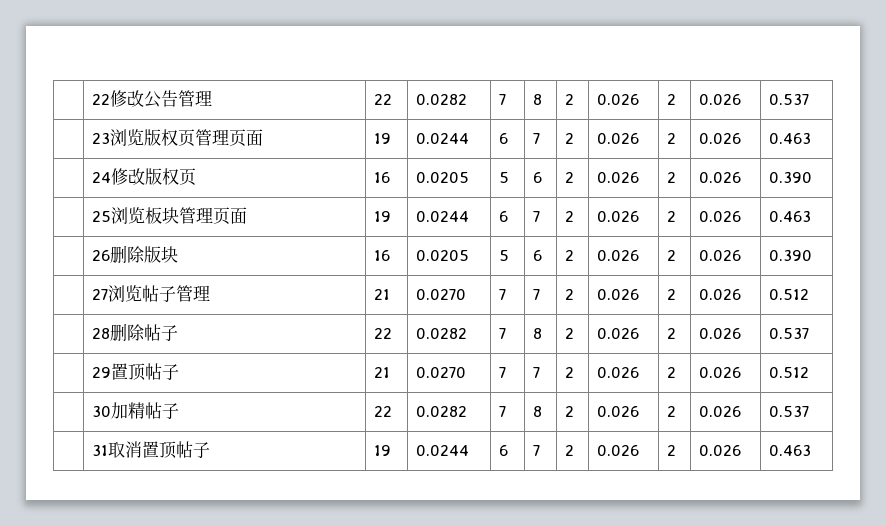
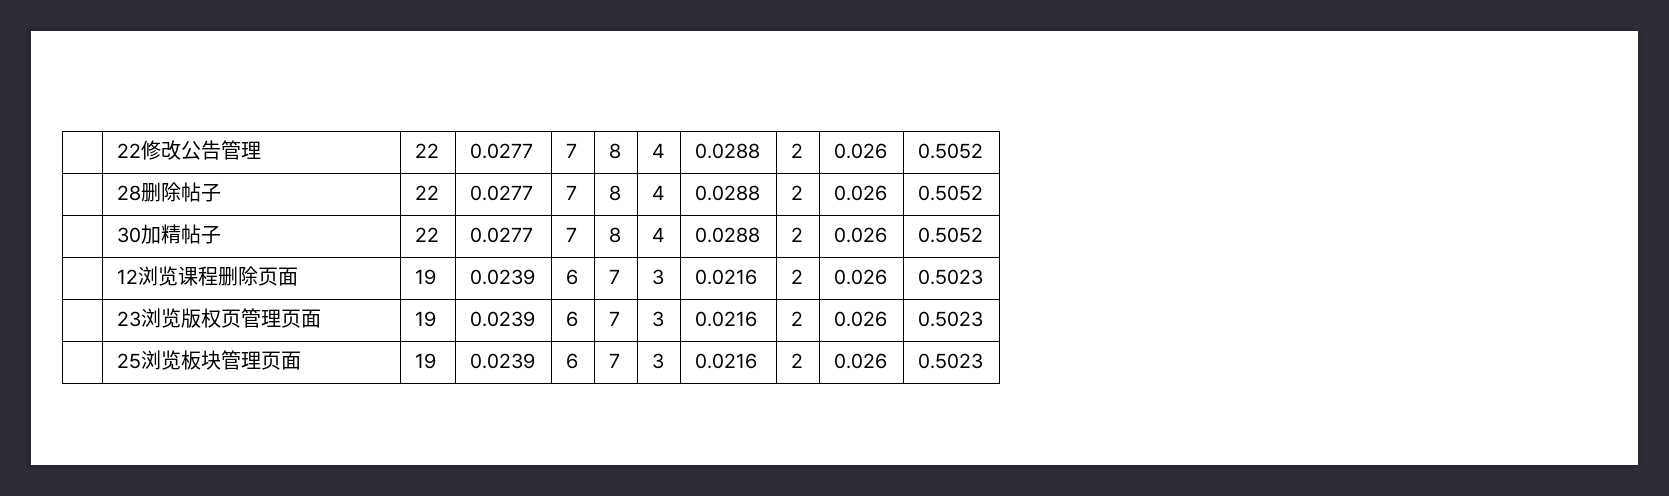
- | 22修改公告管理 | 22 | 0.0282 | 7 | 8 | 2 | 0.026 | 2 | 0.026 | 0.537
+ | 22修改公告管理 | 22 | 0.0277 | 7 | 8 | 4 | 0.0288 | 2 | 0.026 | 0.5052
+ | 28删除帖子 | 22 | 0.0277 | 7 | 8 | 4 | 0.0288 | 2 | 0.026 | 0.5052
+ | 30加精帖子 | 22 | 0.0277 | 7 | 8 | 4 | 0.0288 | 2 | 0.026 | 0.5052
+ | 12浏览课程删除页面 | 19 | 0.0239 | 6 | 7 | 3 | 0.0216 | 2 | 0.026 | 0.5023
- | 23浏览版权页管理页面 | 19 | 0.0244 | 6 | 7 | 2 | 0.026 | 2 | 0.026 | 0.463
- | 24修改版权页 | 16 | 0.0205 | 5 | 6 | 2 | 0.026 | 2 | 0.026 | 0.390
+ | 23浏览版权页管理页面 | 19 | 0.0239 | 6 | 7 | 3 | 0.0216 | 2 | 0.026 | 0.5023
- | 25浏览板块管理页面 | 19 | 0.0244 | 6 | 7 | 2 | 0.026 | 2 | 0.026 | 0.463
- | 26删除版块 | 16 | 0.0205 | 5 | 6 | 2 | 0.026 | 2 | 0.026 | 0.390
- | 27浏览帖子管理 | 21 | 0.0270 | 7 | 7 | 2 | 0.026 | 2 | 0.026 | 0.512
- | 28删除帖子 | 22 | 0.0282 | 7 | 8 | 2 | 0.026 | 2 | 0.026 | 0.537
- | 29置顶帖子 | 21 | 0.0270 | 7 | 7 | 2 | 0.026 | 2 | 0.026 | 0.512
- | 30加精帖子 | 22 | 0.0282 | 7 | 8 | 2 | 0.026 | 2 | 0.026 | 0.537
- | 31取消置顶帖子 | 19 | 0.0244 | 6 | 7 | 2 | 0.026 | 2 | 0.026 | 0.463
+ | 25浏览板块管理页面 | 19 | 0.0239 | 6 | 7 | 3 | 0.0216 | 2 | 0.026 | 0.5023

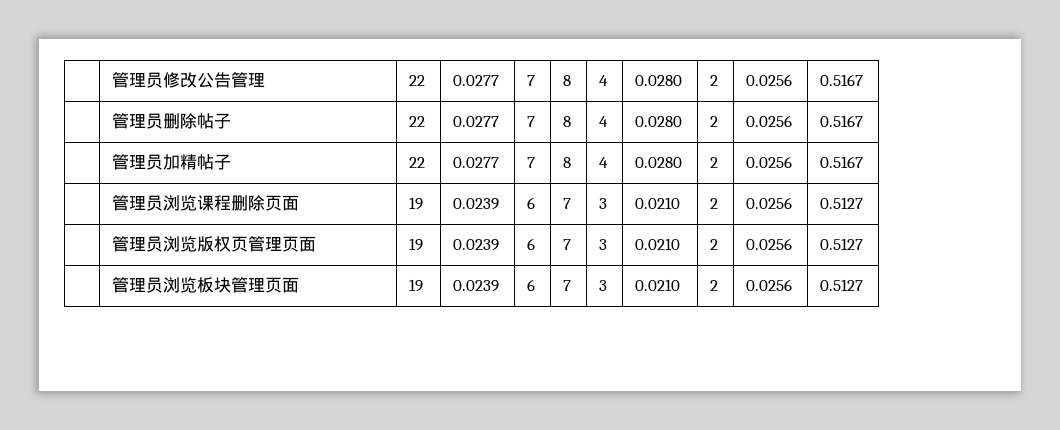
- | 22修改公告管理 | 22 | 0.0277 | 7 | 8 | 4 | 0.0288 | 2 | 0.026 | 0.5052
- | 28删除帖子 | 22 | 0.0277 | 7 | 8 | 4 | 0.0288 | 2 | 0.026 | 0.5052
- | 30加精帖子 | 22 | 0.0277 | 7 | 8 | 4 | 0.0288 | 2 | 0.026 | 0.5052
- | 12浏览课程删除页面 | 19 | 0.0239 | 6 | 7 | 3 | 0.0216 | 2 | 0.026 | 0.5023
- | 23浏览版权页管理页面 | 19 | 0.0239 | 6 | 7 | 3 | 0.0216 | 2 | 0.026 | 0.5023
- | 25浏览板块管理页面 | 19 | 0.0239 | 6 | 7 | 3 | 0.0216 | 2 | 0.026 | 0.5023
+ | 管理员修改公告管理 | 22 | 0.0277 | 7 | 8 | 4 | 0.0280 | 2 | 0.0256 | 0.5167
+ | 管理员删除帖子 | 22 | 0.0277 | 7 | 8 | 4 | 0.0280 | 2 | 0.0256 | 0.5167
+ | 管理员加精帖子 | 22 | 0.0277 | 7 | 8 | 4 | 0.0280 | 2 | 0.0256 | 0.5167
+ | 管理员浏览课程删除页面 | 19 | 0.0239 | 6 | 7 | 3 | 0.0210 | 2 | 0.0256 | 0.5127
+ | 管理员浏览版权页管理页面 | 19 | 0.0239 | 6 | 7 | 3 | 0.0210 | 2 | 0.0256 | 0.5127
+ | 管理员浏览板块管理页面 | 19 | 0.0239 | 6 | 7 | 3 | 0.0210 | 2 | 0.0256 | 0.5127

